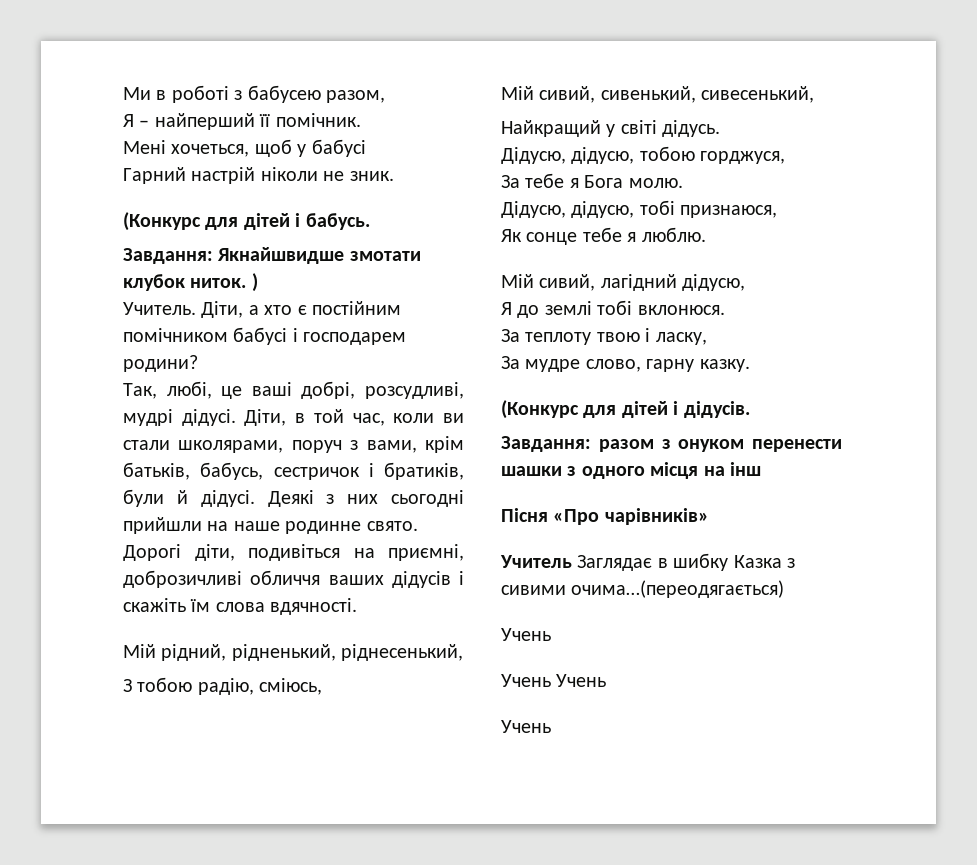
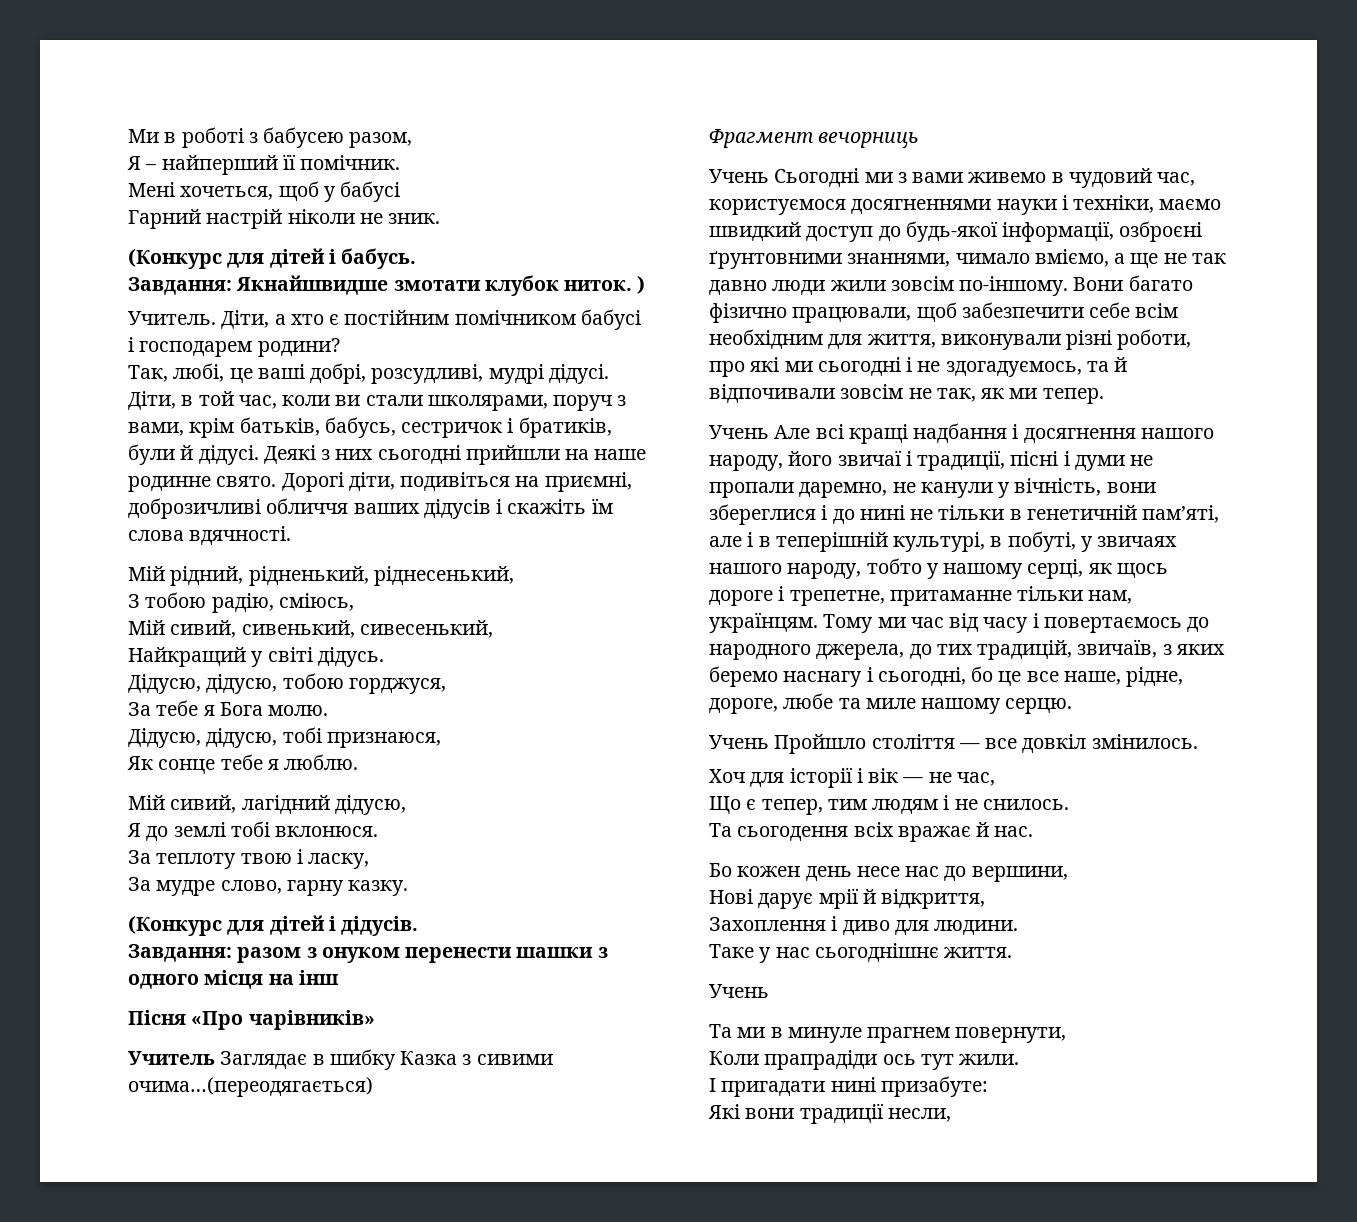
  Учитель Заглядає в шибку Казка з сивими очима…(переодягається)
+ Фрагмент вечорниць
+ Учень Сьогодні ми з вами живемо в чудовий час, користуємося досягненнями науки і техніки, маємо швидкий доступ до будь-якої інформації, озброєні ґрунтовними знаннями, чимало вміємо, а ще не так давно люди жили зовсім по-іншому. Вони багато фізично працювали, щоб забезпечити себе всім необхідним для життя, виконували різні роботи, про які ми сьогодні і не здогадуємось, та й відпочивали зовсім не так, як ми тепер.
+ Учень Але всі кращі надбання і досягнення нашого народу, його звичаї і традиції, пісні і думи не пропали даремно, не канули у вічність, вони збереглися і до нині не тільки в генетичній пам’яті, але і в теперішній культурі, в побуті, у звичаях нашого народу, тобто у нашому серці, як щось дороге і трепетне, притаманне тільки нам, українцям. Тому ми час від часу і повертаємось до народного джерела, до тих традицій, звичаїв, з яких беремо наснагу і сьогодні, бо це все наше, рідне, дороге, любе та миле нашому серцю.
+ Учень Пройшло століття — все довкіл змінилось.
+ Хоч для історії і вік — не час,
+ Що є тепер, тим людям і не снилось.
+ Та сьогодення всіх вражає й нас.
+ Бо кожен день несе нас до вершини,
+ Нові дарує мрії й відкриття,
+ Захоплення і диво для людини.
+ Таке у нас сьогоднішнє життя.
  Учень
- Учень Учень
- Учень
+ Та ми в минуле прагнем повернути,
+ Коли прапрадіди ось тут жили.
+ І пригадати нині призабуте:
+ Які вони традиції несли,

